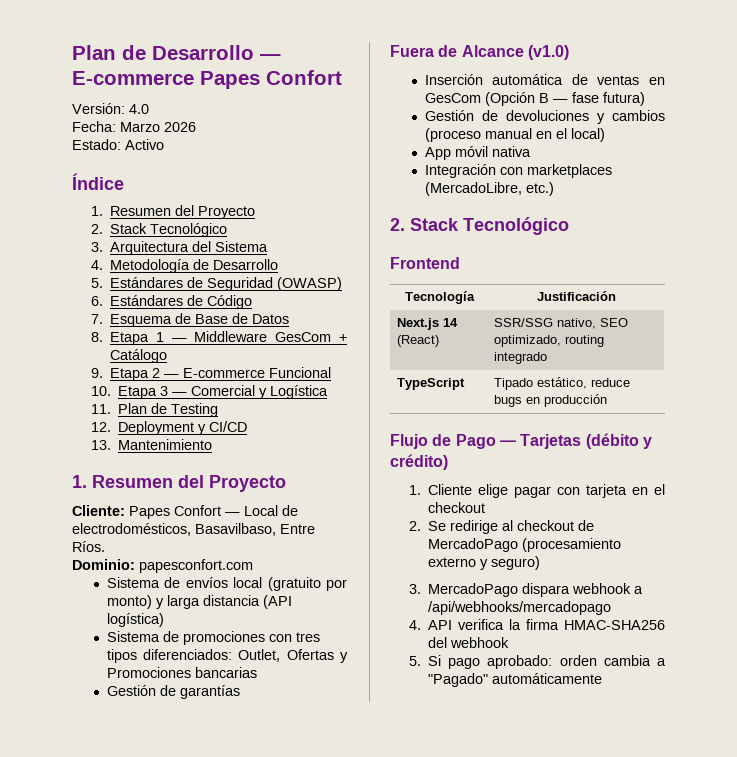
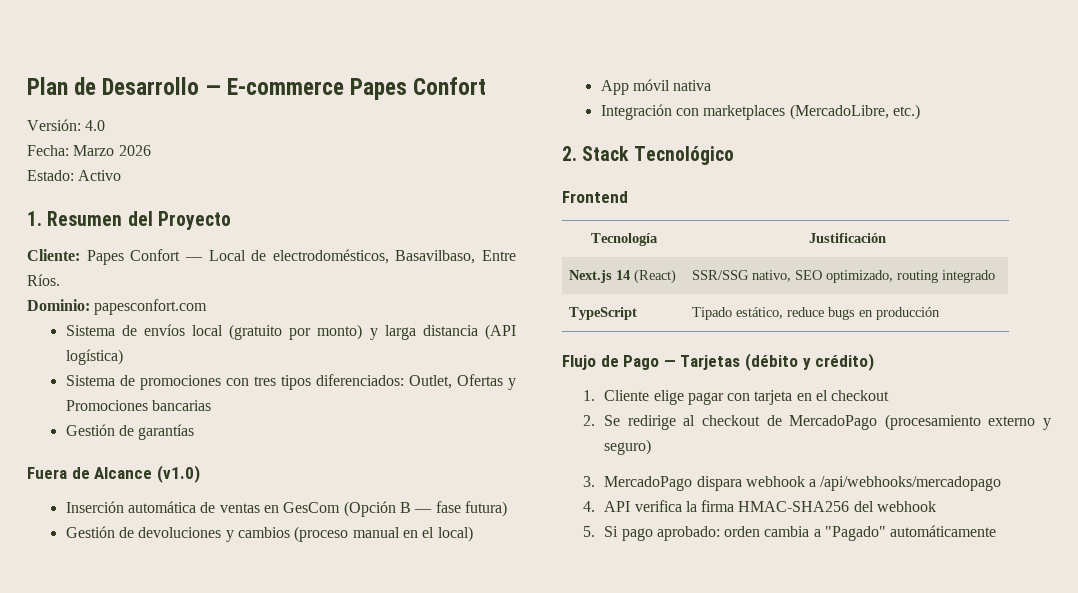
- Índice
- 1. Resumen del Proyecto
- 2. Stack Tecnológico
- 3. Arquitectura del Sistema
- 4. Metodología de Desarrollo
- 5. Estándares de Seguridad (OWASP)
- 6. Estándares de Código
- 7. Esquema de Base de Datos
- 8. Etapa 1 — Middleware GesCom + Catálogo
- 9. Etapa 2 — E-commerce Funcional
- 10. Etapa 3 — Comercial y Logística
- 11. Plan de Testing
- 12. Deployment y CI/CD
- 13. Mantenimiento

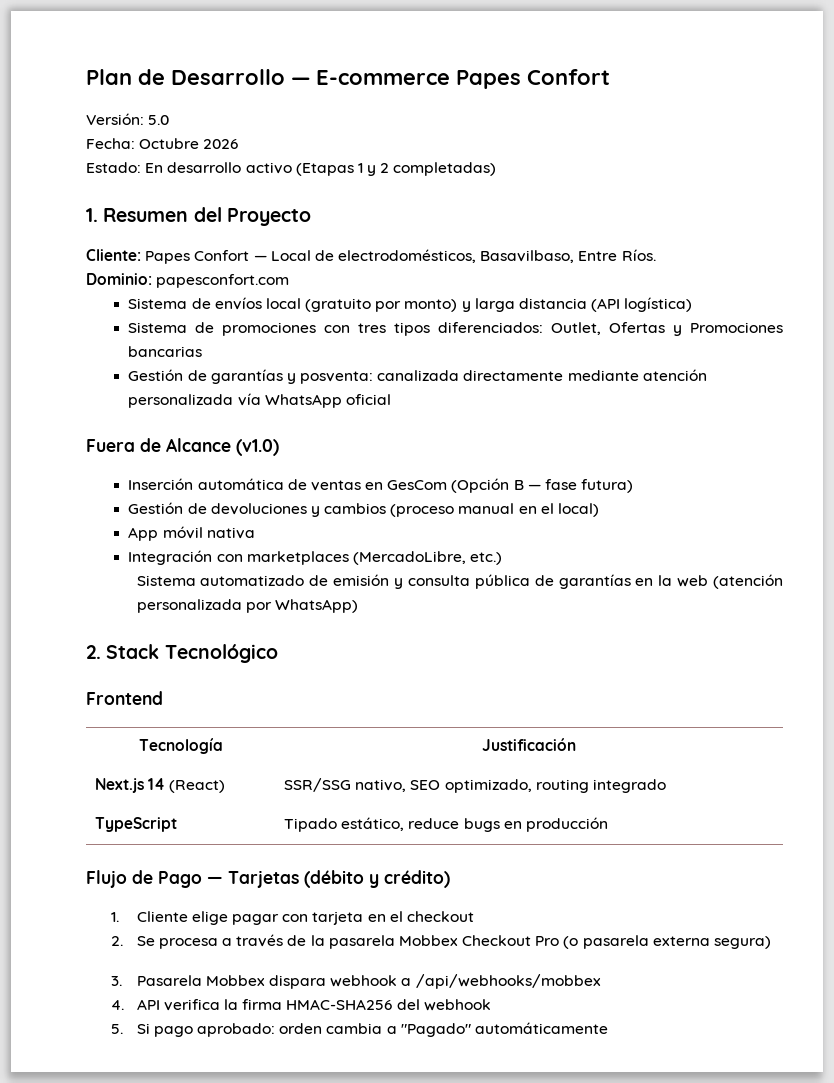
- Versión: 4.0
+ Versión: 5.0
- Fecha: Marzo 2026
+ Fecha: Octubre 2026
- Estado: Activo
+ Estado: En desarrollo activo (Etapas 1 y 2 completadas)
- Gestión de garantías
+ Gestión de garantías y posventa: canalizada directamente mediante atención personalizada vía WhatsApp oficial
+ Sistema automatizado de emisión y consulta pública de garantías en la web (atención personalizada por WhatsApp)
- 2. Se redirige al checkout de MercadoPago (procesamiento externo y seguro)
+ 2. Se procesa a través de la pasarela Mobbex Checkout Pro (o pasarela externa segura)
- 3. MercadoPago dispara webhook a /api/webhooks/mercadopago
+ 3. Pasarela Mobbex dispara webhook a /api/webhooks/mobbex

